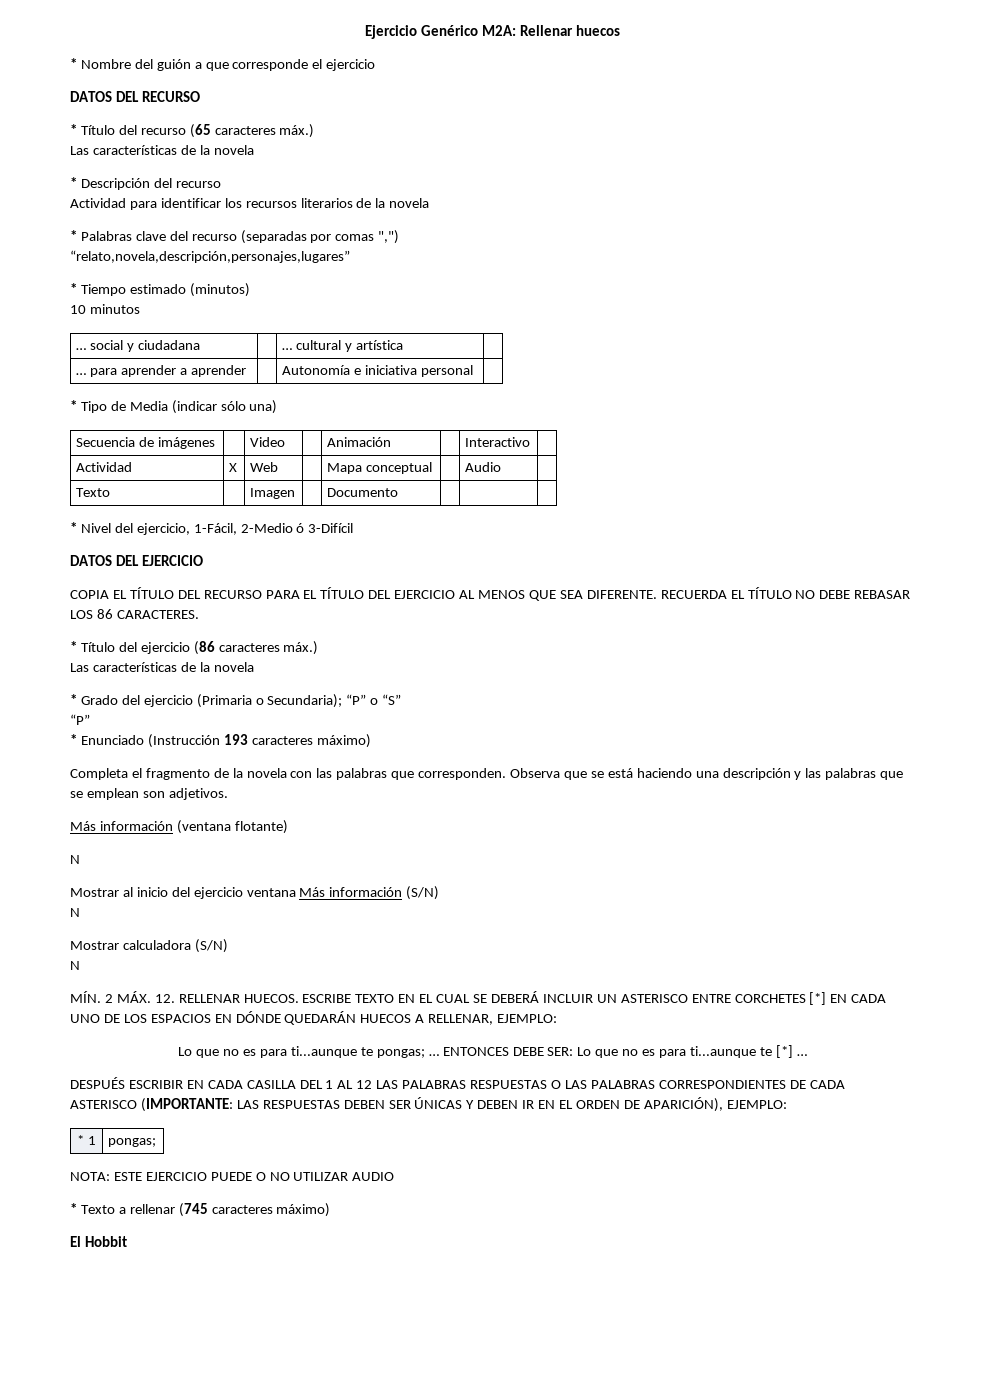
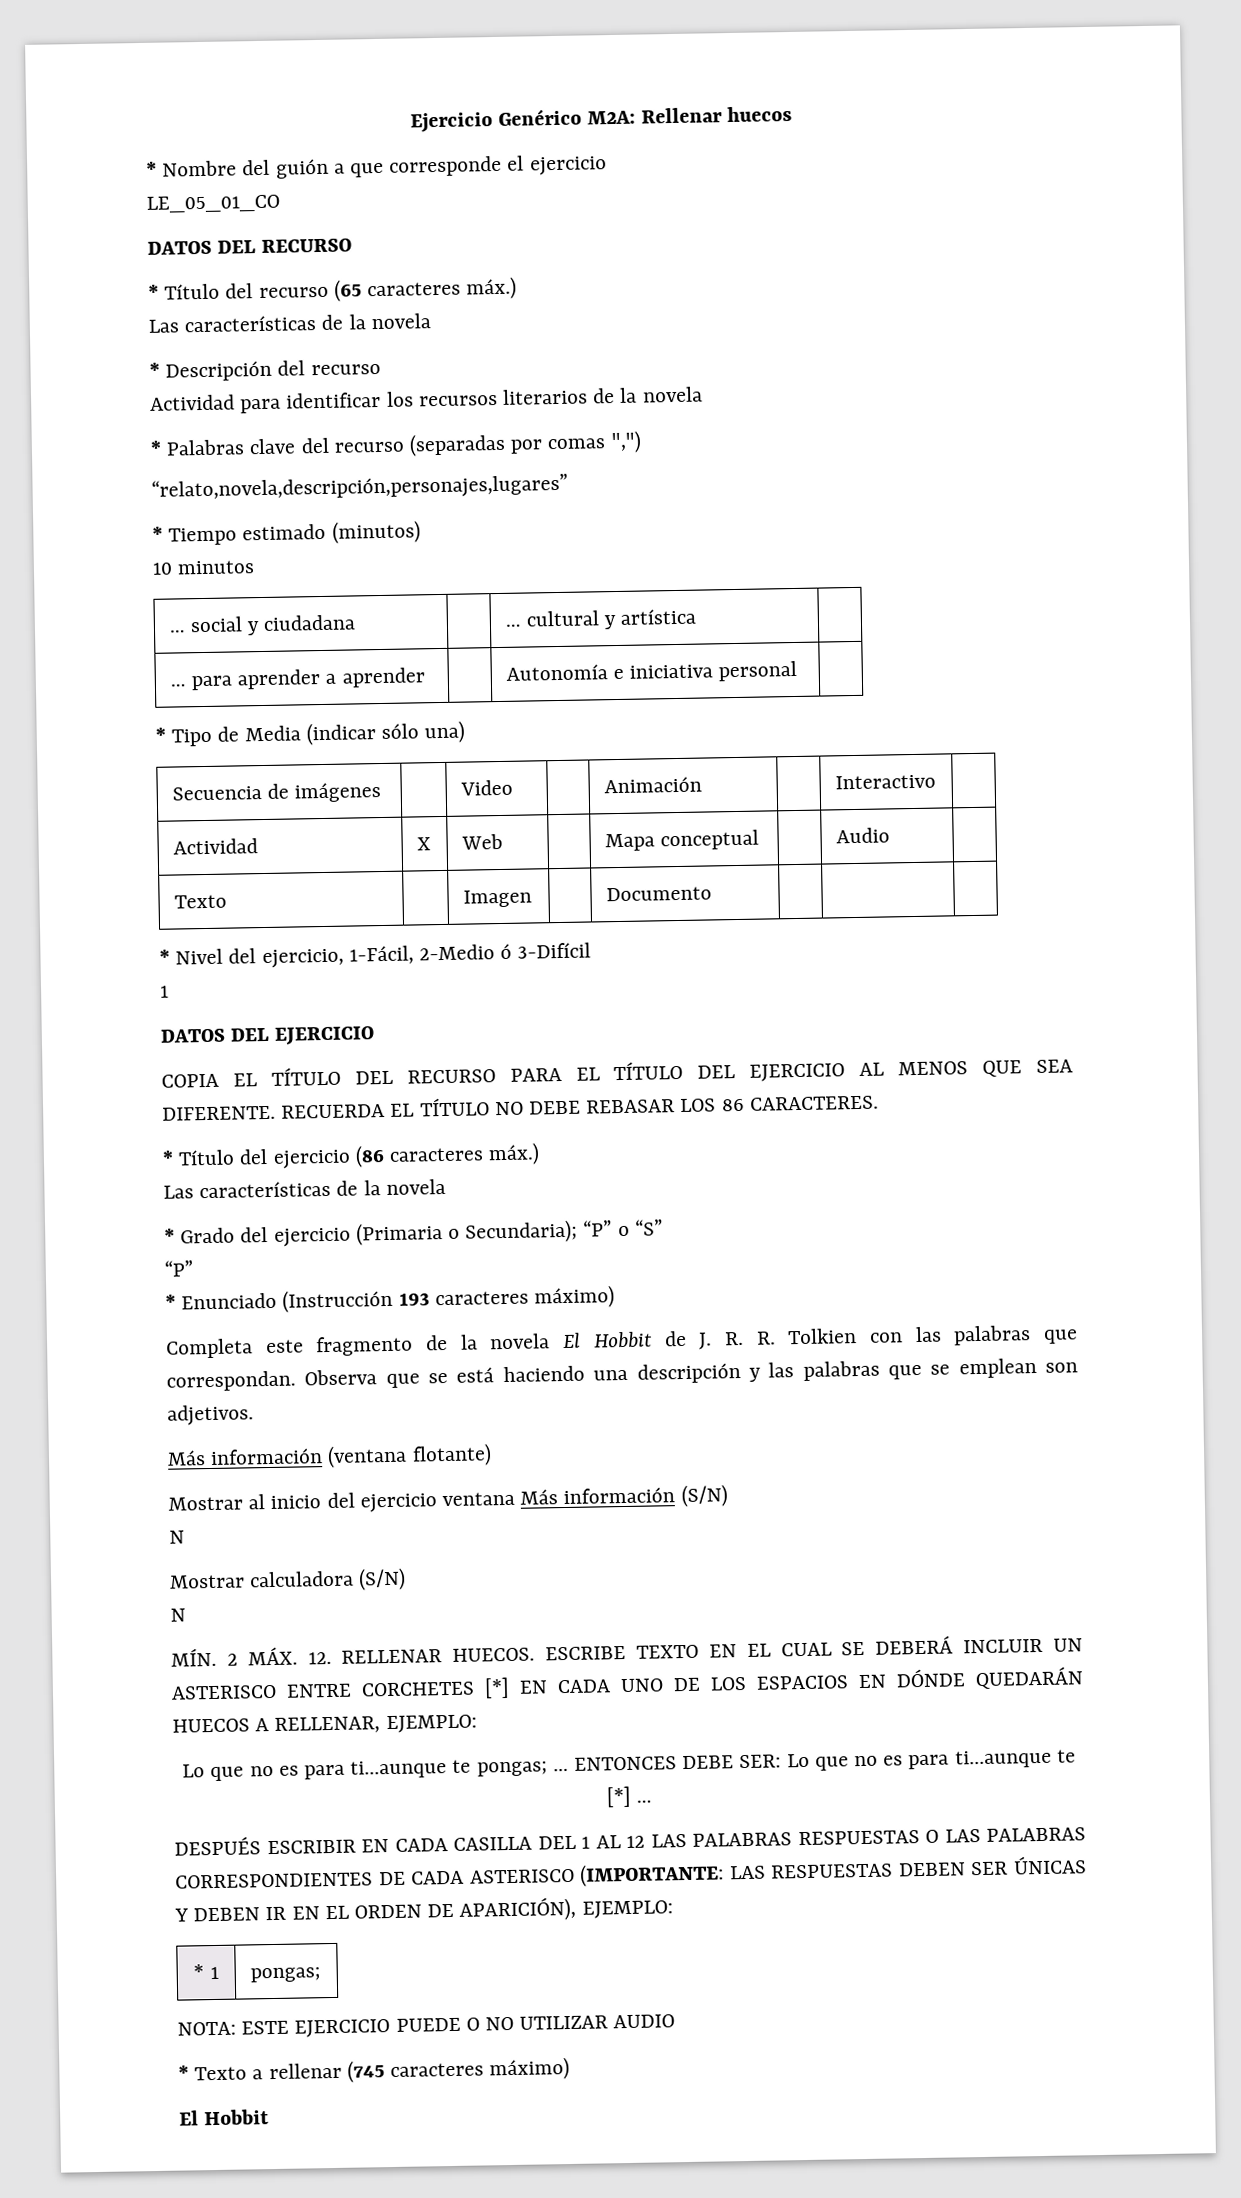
+ LE_05_01_CO
  * Nivel del ejercicio, 1-Fácil, 2-Medio ó 3-Difícil
+ 1
- Completa el fragmento de la novela con las palabras que corresponden.
+ Completa este fragmento de la novela El Hobbit de J. R. R. Tolkien con las palabras que correspondan.
  Más información (ventana flotante)
- N

